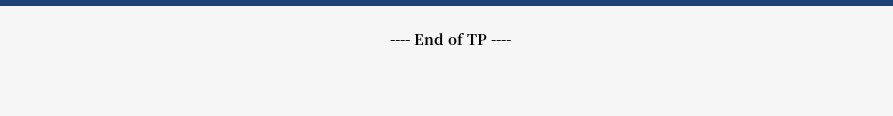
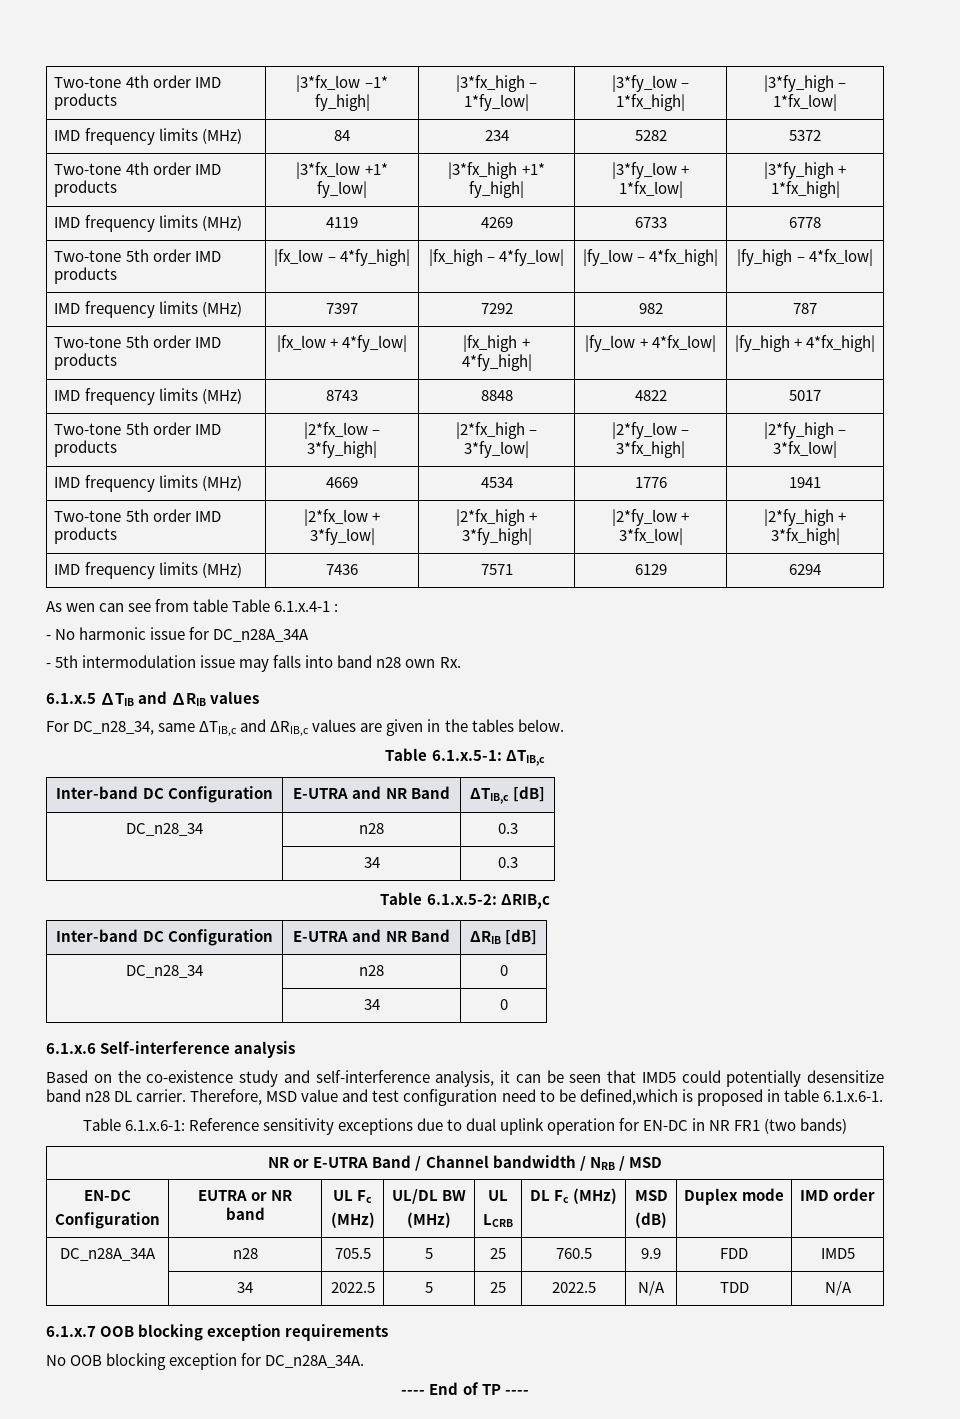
+ Two-tone 4th order IMD products | |3*fx_low –1* fy_high| | |3*fx_high – 1*fy_low| | |3*fy_low – 1*fx_high| | |3*fy_high – 1*fx_low|
+ IMD frequency limits (MHz) | 84 | 234 | 5282 | 5372
+ Two-tone 4th order IMD products | |3*fx_low +1* fy_low| | |3*fx_high +1* fy_high| | |3*fy_low + 1*fx_low| | |3*fy_high + 1*fx_high|
+ IMD frequency limits (MHz) | 4119 | 4269 | 6733 | 6778
+ Two-tone 5th order IMD products | |fx_low – 4*fy_high| | |fx_high – 4*fy_low| | |fy_low – 4*fx_high| | |fy_high – 4*fx_low|
+ IMD frequency limits (MHz) | 7397 | 7292 | 982 | 787
+ Two-tone 5th order IMD products | |fx_low + 4*fy_low| | |fx_high + 4*fy_high| | |fy_low + 4*fx_low| | |fy_high + 4*fx_high|
+ IMD frequency limits (MHz) | 8743 | 8848 | 4822 | 5017
+ Two-tone 5th order IMD products | |2*fx_low – 3*fy_high| | |2*fx_high – 3*fy_low| | |2*fy_low – 3*fx_high| | |2*fy_high – 3*fx_low|
+ IMD frequency limits (MHz) | 4669 | 4534 | 1776 | 1941
+ Two-tone 5th order IMD products | |2*fx_low + 3*fy_low| | |2*fx_high + 3*fy_high| | |2*fy_low + 3*fx_low| | |2*fy_high + 3*fx_high|
+ IMD frequency limits (MHz) | 7436 | 7571 | 6129 | 6294
+ As wen can see from table Table 6.1.x.4-1 :
+ - No harmonic issue for DC_n28A_34A
+ - 5th intermodulation issue may falls into band n28 own Rx.
+ 6.1.x.5 ∆TIB and ∆RIB values
+ For DC_n28_34, same ΔTIB,c and ΔRIB,c values are given in the tables below.
+ Table 6.1.x.5-1: ΔTIB,c
+ Inter-band DC Configuration | E-UTRA and NR Band | ΔTIB,c [dB]
+ DC_n28_34 | n28 | 0.3
+ | 34 | 0.3
+ Table 6.1.x.5-2: ΔRIB,c
+ Inter-band DC Configuration | E-UTRA and NR Band | ΔRIB [dB]
+ DC_n28_34 | n28 | 0
+ | 34 | 0
+ 6.1.x.6 Self-interference analysis
+ Based on the co-existence study and self-interference analysis, it can be seen that IMD5 could potentially desensitize band n28 DL carrier. Therefore, MSD value and test configuration need to be defined,which is proposed in table 6.1.x.6-1.
+ Table 6.1.x.6-1: Reference sensitivity exceptions due to dual uplink operation for EN-DC in NR FR1 (two bands)
+ NR or E-UTRA Band / Channel bandwidth / NRB / MSD
+ EN-DC
+ Configuration | EUTRA or NR band | UL Fc
+ (MHz) | UL/DL BW
+ (MHz) | UL
+ LCRB | DL Fc (MHz) | MSD
+ (dB) | Duplex mode | IMD order
+ DC_n28A_34A | n28 | 705.5 | 5 | 25 | 760.5 | 9.9 | FDD | IMD5
+ | 34 | 2022.5 | 5 | 25 | 2022.5 | N/A | TDD | N/A
+ 6.1.x.7 OOB blocking exception requirements
+ No OOB blocking exception for DC_n28A_34A.

